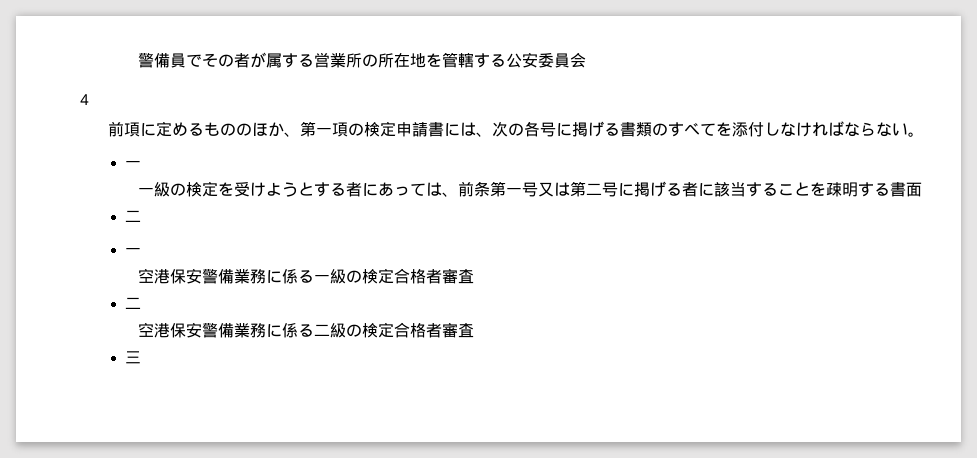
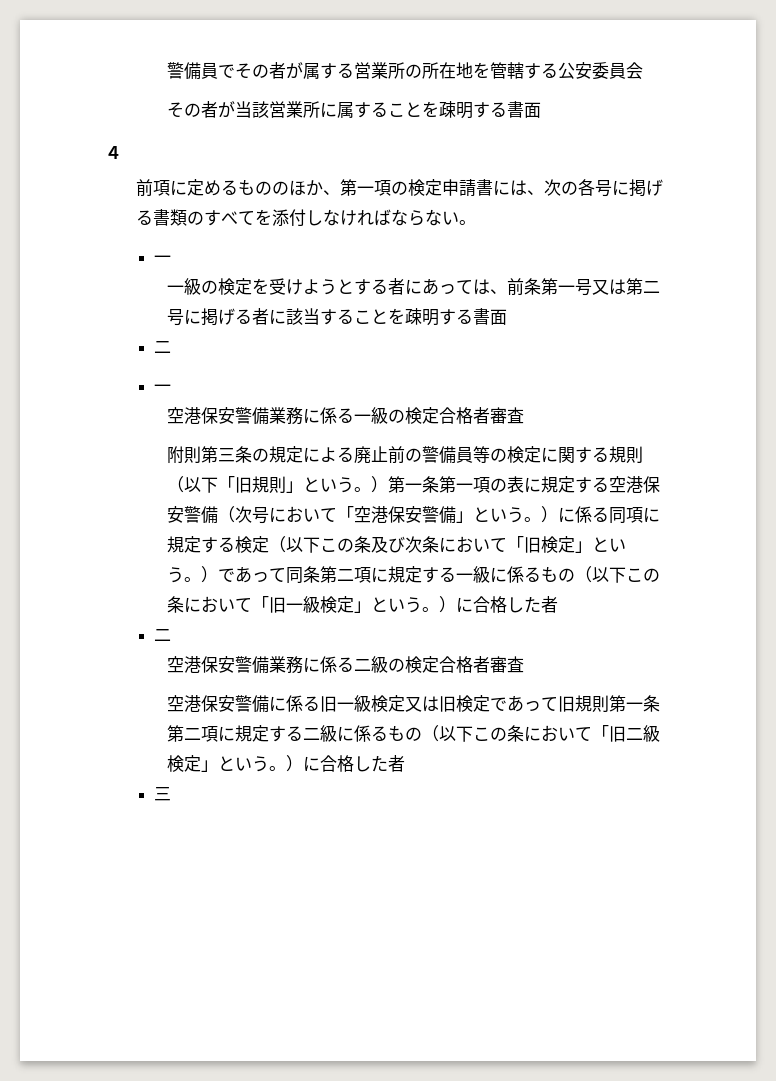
+ その者が当該営業所に属することを疎明する書面
+ 附則第三条の規定による廃止前の警備員等の検定に関する規則（以下「旧規則」という。）第一条第一項の表に規定する空港保安警備（次号において「空港保安警備」という。）に係る同項に規定する検定（以下この条及び次条において「旧検定」という。）であって同条第二項に規定する一級に係るもの（以下この条において「旧一級検定」という。）に合格した者
+ 空港保安警備に係る旧一級検定又は旧検定であって旧規則第一条第二項に規定する二級に係るもの（以下この条において「旧二級検定」という。）に合格した者

